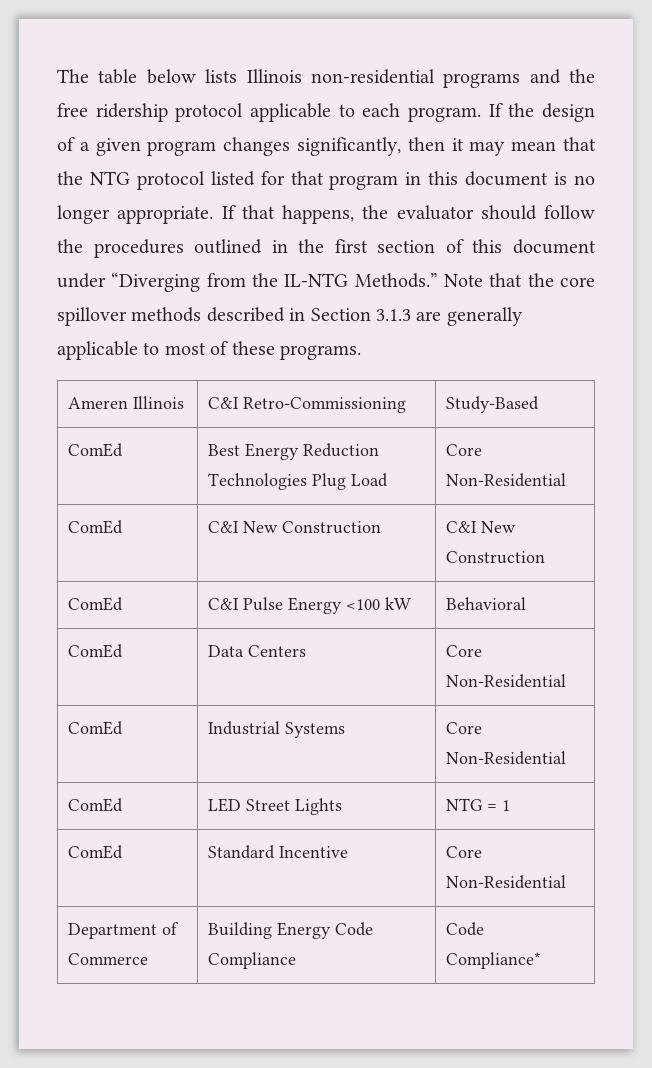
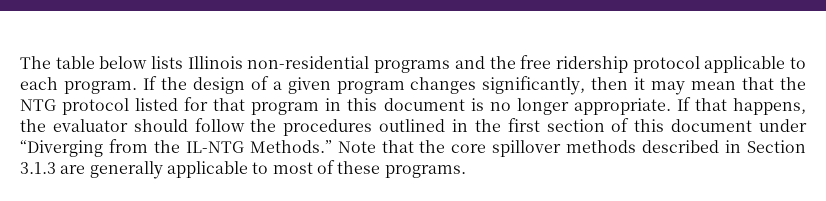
- Ameren Illinois | C&I Retro-Commissioning | Study-Based
- ComEd | Best Energy Reduction Technologies Plug Load | Core Non-Residential
- ComEd | C&I New Construction | C&I New Construction
- ComEd | C&I Pulse Energy <100 kW | Behavioral
- ComEd | Data Centers | Core Non-Residential
- ComEd | Industrial Systems | Core Non-Residential
- ComEd | LED Street Lights | NTG = 1
- ComEd | Standard Incentive | Core Non-Residential
- Department of Commerce | Building Energy Code Compliance | Code Compliance*

